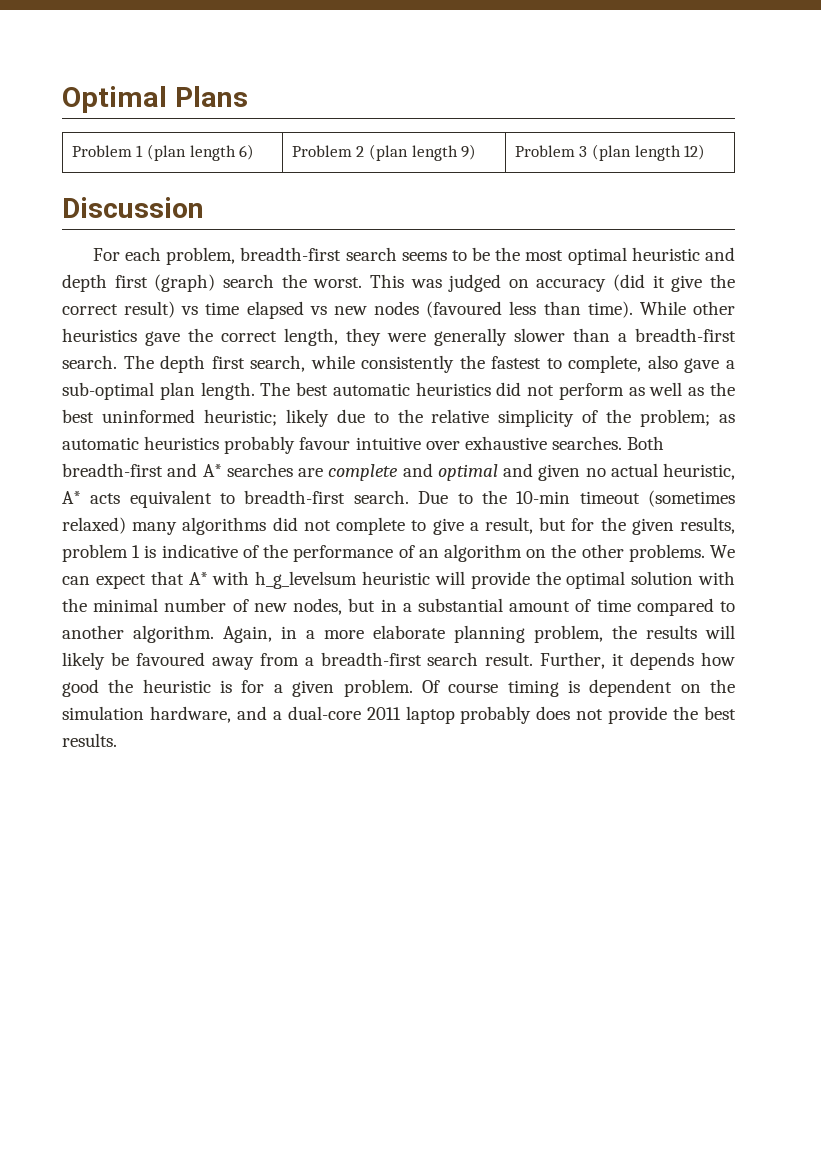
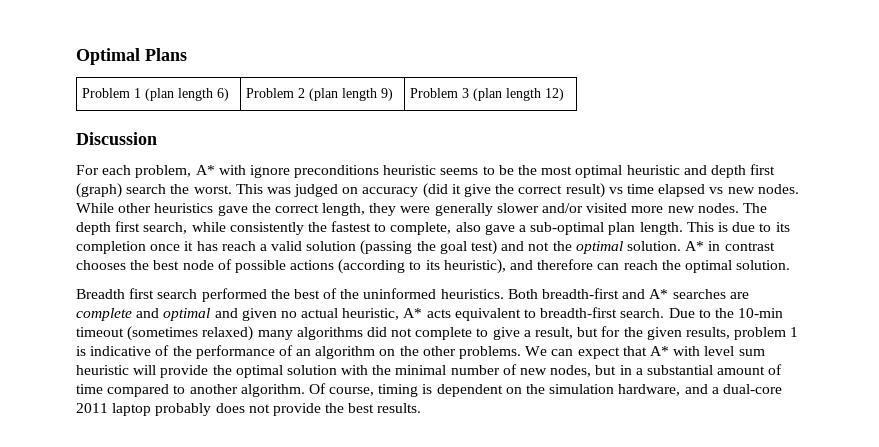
- For each problem, breadth-first search seems to be the most optimal heuristic and depth first (graph) search the worst.
+ For each problem, A* with ignore preconditions heuristic seems to be the most optimal heuristic and depth first (graph) search the worst.
- This was judged on accuracy (did it give the correct result) vs time elapsed vs new nodes (favoured less than time).
+ This was judged on accuracy (did it give the correct result) vs time elapsed vs new nodes.
- While other heuristics gave the correct length, they were generally slower than a breadth-first search.
+ While other heuristics gave the correct length, they were generally slower and/or visited more new nodes.
- The best automatic heuristics did not perform as well as the best uninformed heuristic; likely due to the relative simplicity of the problem; as automatic heuristics probably favour intuitive over exhaustive searches.
+ This is due to its completion once it has reach a valid solution (passing the goal test) and not the optimal solution. A* in contrast chooses the best node of possible actions (according to its heuristic), and therefore can reach the optimal solution.
+ Breadth first search performed the best of the uninformed heuristics.
- We can expect that A* with h_g_levelsum heuristic will provide the optimal solution with the minimal number of new nodes, but in a substantial amount of time compared to another algorithm.
+ We can expect that A* with level sum heuristic will provide the optimal solution with the minimal number of new nodes, but in a substantial amount of time compared to another algorithm.
- Again, in a more elaborate planning problem, the results will likely be favoured away from a breadth-first search result. Further, it depends how good the heuristic is for a given problem. Of course timing is dependent on the simulation hardware, and a dual-core 2011 laptop probably does not provide the best results.
+ Of course, timing is dependent on the simulation hardware, and a dual-core 2011 laptop probably does not provide the best results.

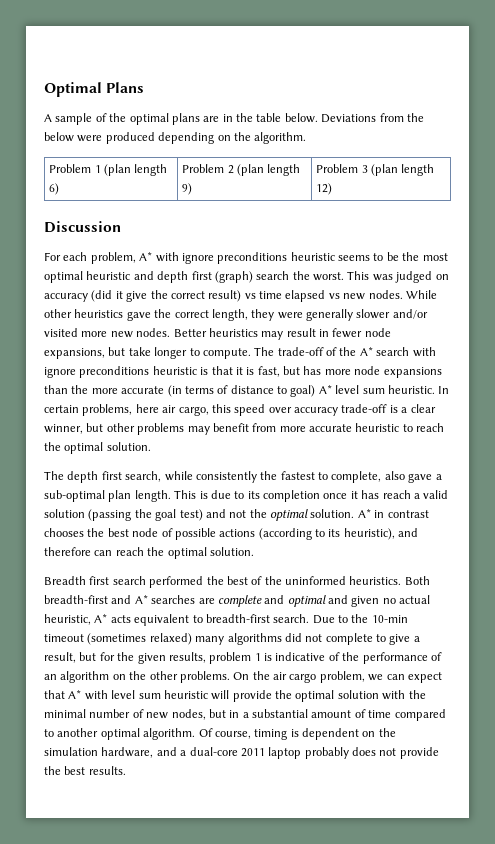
+ A sample of the optimal plans are in the table below. Deviations from the below were produced depending on the algorithm.
- While other heuristics gave the correct length, they were generally slower and/or visited more new nodes. The depth first search, while consistently the fastest to complete, also gave a sub-optimal plan length.
+ While other heuristics gave the correct length, they were generally slower and/or visited more new nodes. Better heuristics may result in fewer node expansions, but take longer to compute. The trade-off of the A* search with ignore preconditions heuristic is that it is fast, but has more node expansions than the more accurate (in terms of distance to goal) A* level sum heuristic. In certain problems, here air cargo, this speed over accuracy trade-off is a clear winner, but other problems may benefit from more accurate heuristic to reach the optimal solution.
+ The depth first search, while consistently the fastest to complete, also gave a sub-optimal plan length.
- We can expect that A* with level sum heuristic will provide the optimal solution with the minimal number of new nodes, but in a substantial amount of time compared to another algorithm.
+ On the air cargo problem, we can expect that A* with level sum heuristic will provide the optimal solution with the minimal number of new nodes, but in a substantial amount of time compared to another optimal algorithm.

